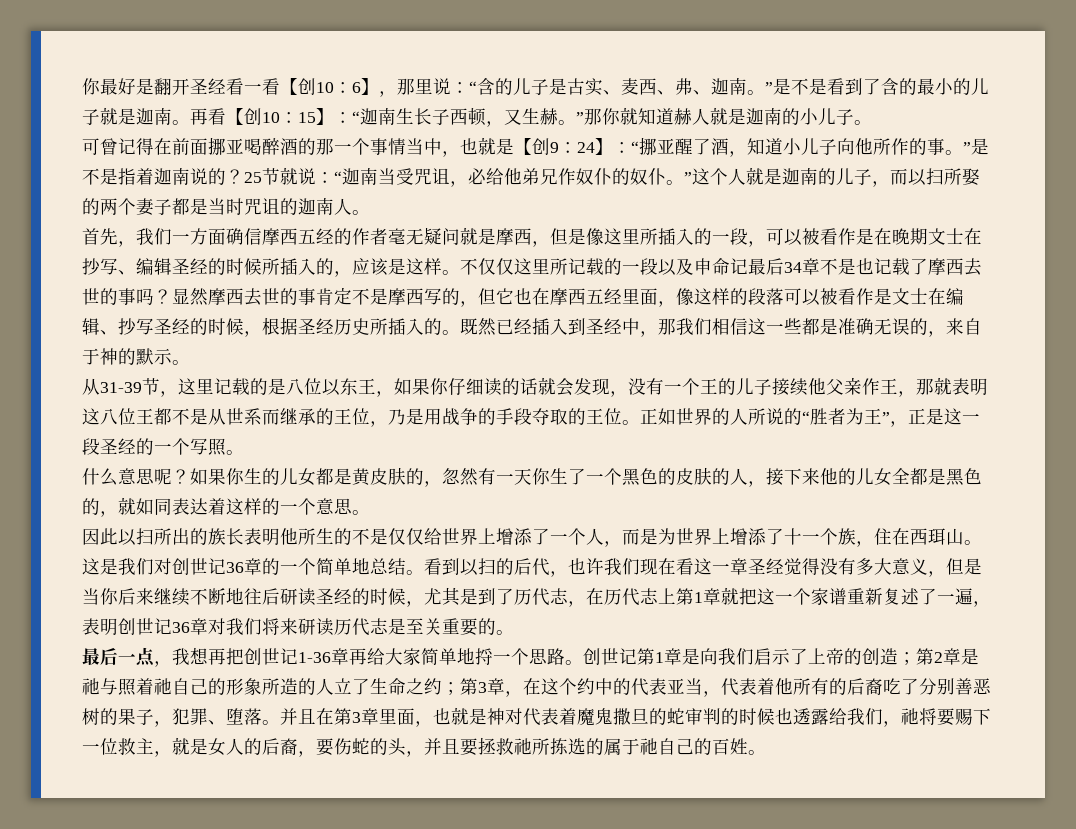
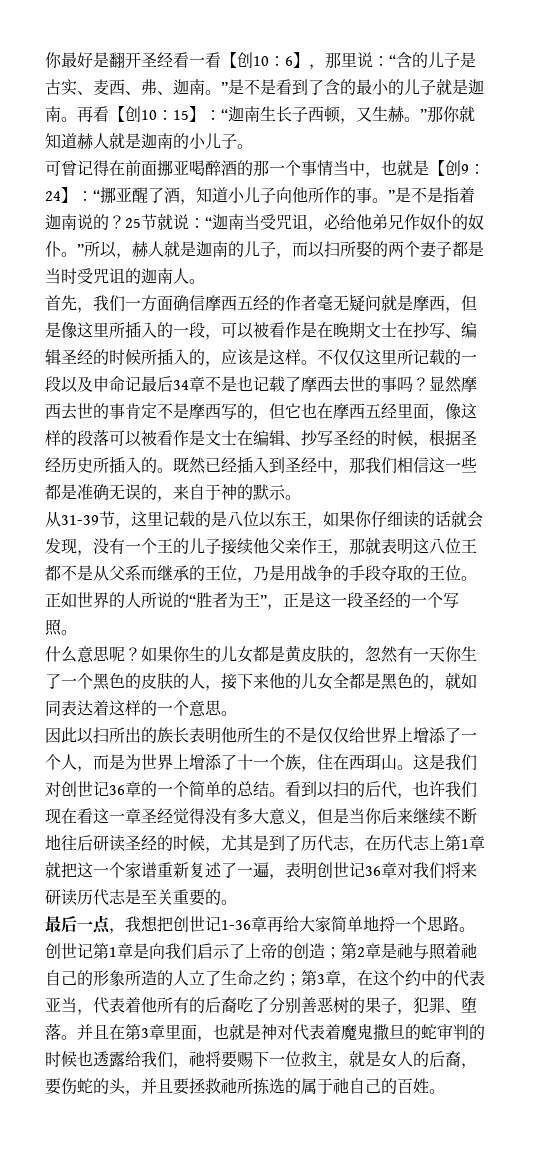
- 25节就说：“迦南当受咒诅，必给他弟兄作奴仆的奴仆。”这个人就是迦南的儿子，而以扫所娶的两个妻子都是当时咒诅的迦南人。
+ 25节就说：“迦南当受咒诅，必给他弟兄作奴仆的奴仆。”所以，赫人就是迦南的儿子，而以扫所娶的两个妻子都是当时受咒诅的迦南人。
- 从31-39节，这里记载的是八位以东王，如果你仔细读的话就会发现，没有一个王的儿子接续他父亲作王，那就表明这八位王都不是从世系而继承的王位，乃是用战争的手段夺取的王位。
+ 从31-39节，这里记载的是八位以东王，如果你仔细读的话就会发现，没有一个王的儿子接续他父亲作王，那就表明这八位王都不是从父系而继承的王位，乃是用战争的手段夺取的王位。
- 这是我们对创世记36章的一个简单地总结。
+ 这是我们对创世记36章的一个简单的总结。
- 最后一点，我想再把创世记1-36章再给大家简单地捋一个思路。
+ 最后一点，我想把创世记1-36章再给大家简单地捋一个思路。

